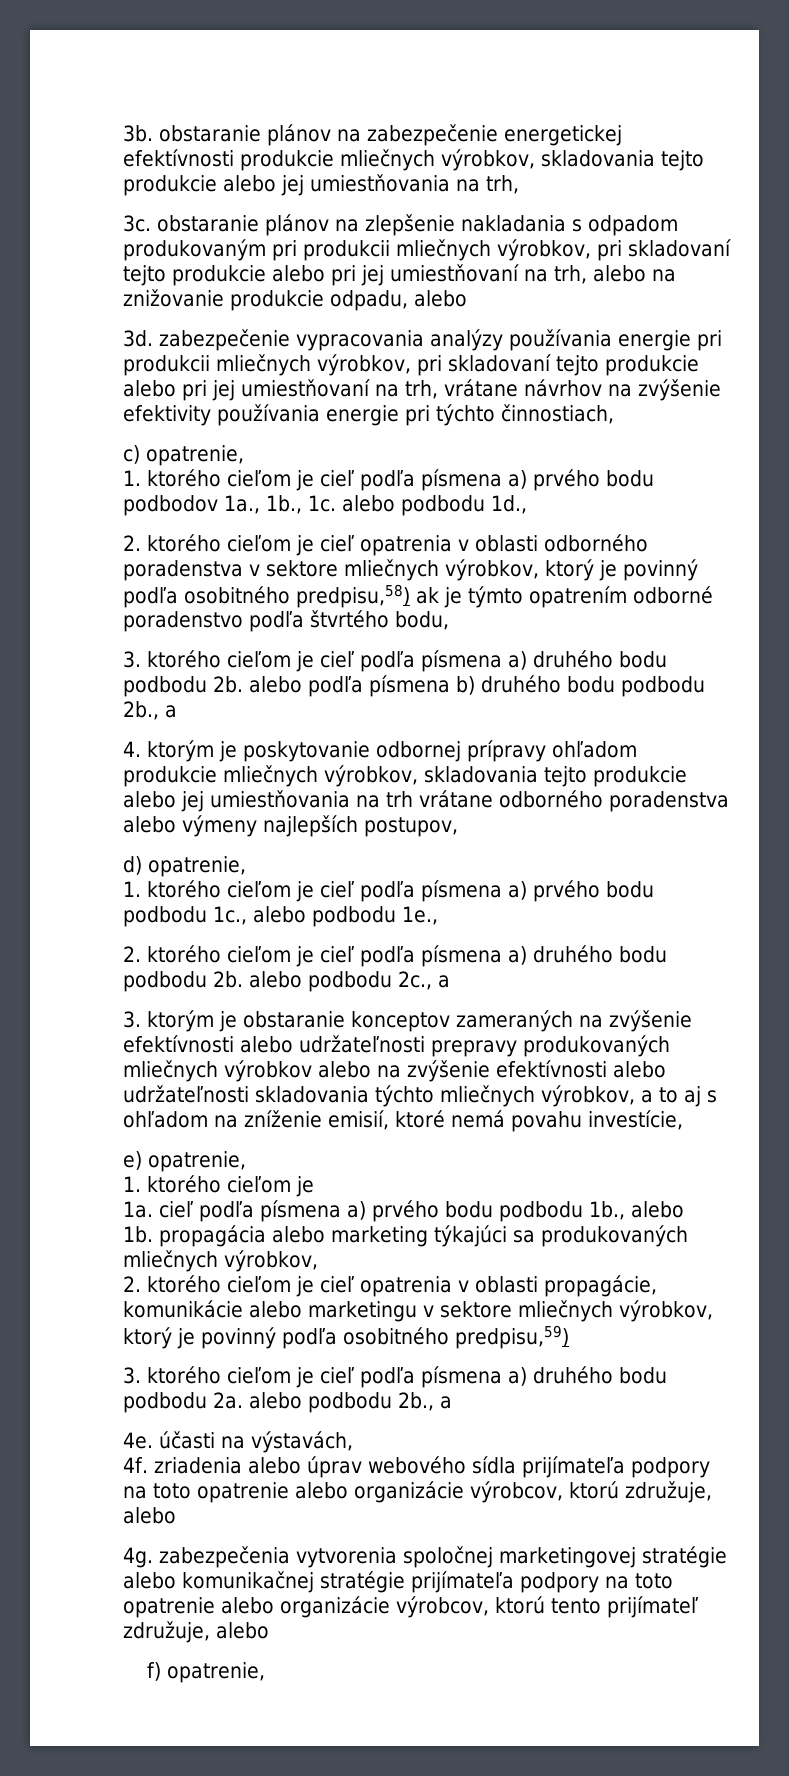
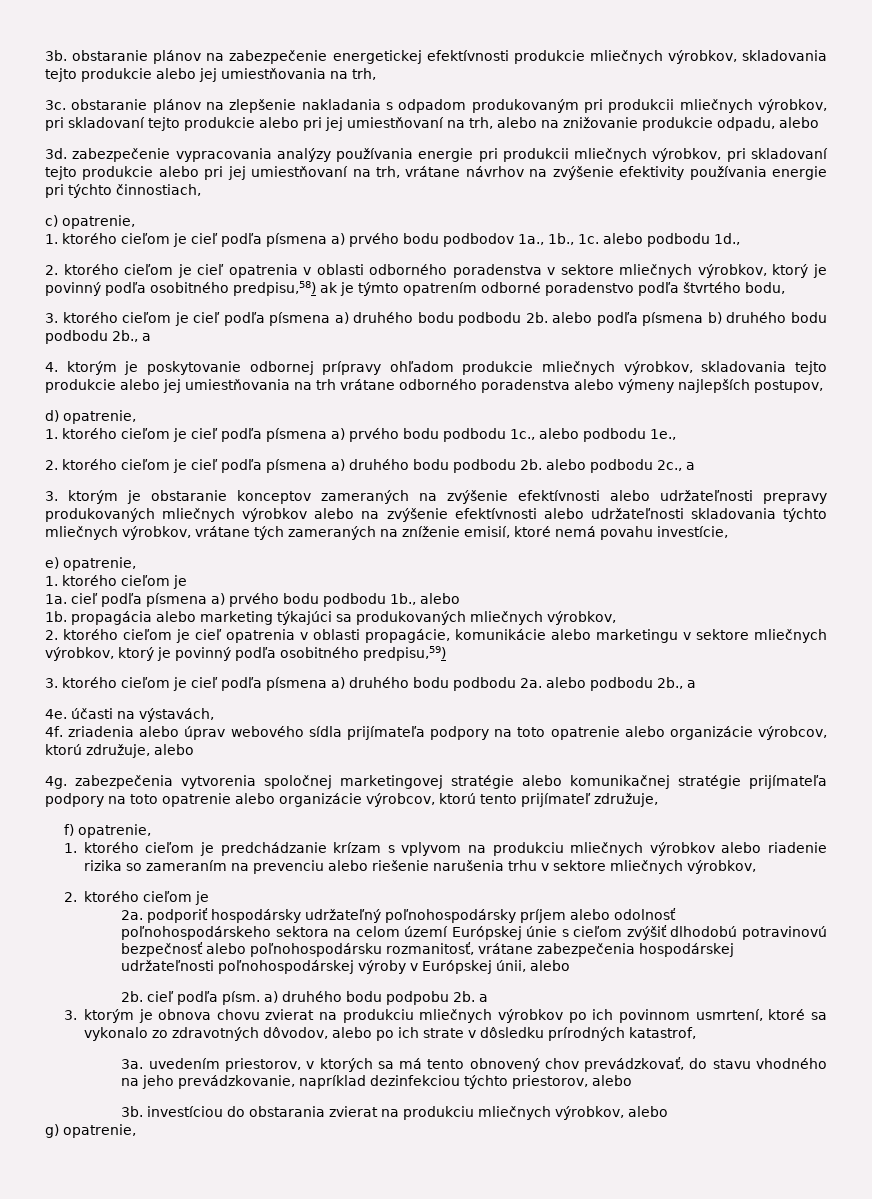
- 3. ktorým je obstaranie konceptov zameraných na zvýšenie efektívnosti alebo udržateľnosti prepravy produkovaných mliečnych výrobkov alebo na zvýšenie efektívnosti alebo udržateľnosti skladovania týchto mliečnych výrobkov, a to aj s ohľadom na zníženie emisií, ktoré nemá povahu investície,
+ 3. ktorým je obstaranie konceptov zameraných na zvýšenie efektívnosti alebo udržateľnosti prepravy produkovaných mliečnych výrobkov alebo na zvýšenie efektívnosti alebo udržateľnosti skladovania týchto mliečnych výrobkov, vrátane tých zameraných na zníženie emisií, ktoré nemá povahu investície,
- 4g. zabezpečenia vytvorenia spoločnej marketingovej stratégie alebo komunikačnej stratégie prijímateľa podpory na toto opatrenie alebo organizácie výrobcov, ktorú tento prijímateľ združuje, alebo
+ 4g. zabezpečenia vytvorenia spoločnej marketingovej stratégie alebo komunikačnej stratégie prijímateľa podpory na toto opatrenie alebo organizácie výrobcov, ktorú tento prijímateľ združuje,
+ 1. ktorého cieľom je predchádzanie krízam s vplyvom na produkciu mliečnych výrobkov alebo riadenie rizika so zameraním na prevenciu alebo riešenie narušenia trhu v sektore mliečnych výrobkov,
+ 2. ktorého cieľom je
+ 2a. podporiť hospodársky udržateľný poľnohospodársky príjem alebo odolnosť poľnohospodárskeho sektora na celom území Európskej únie s cieľom zvýšiť dlhodobú potravinovú bezpečnosť alebo poľnohospodársku rozmanitosť, vrátane zabezpečenia hospodárskej udržateľnosti poľnohospodárskej výroby v Európskej únii, alebo
+ 2b. cieľ podľa písm. a) druhého bodu podpobu 2b. a
+ 3. ktorým je obnova chovu zvierat na produkciu mliečnych výrobkov po ich povinnom usmrtení, ktoré sa vykonalo zo zdravotných dôvodov, alebo po ich strate v dôsledku prírodných katastrof,
+ 3a. uvedením priestorov, v ktorých sa má tento obnovený chov prevádzkovať, do stavu vhodného na jeho prevádzkovanie, napríklad dezinfekciou týchto priestorov, alebo
+ 3b. investíciou do obstarania zvierat na produkciu mliečnych výrobkov, alebo
+ g) opatrenie,

